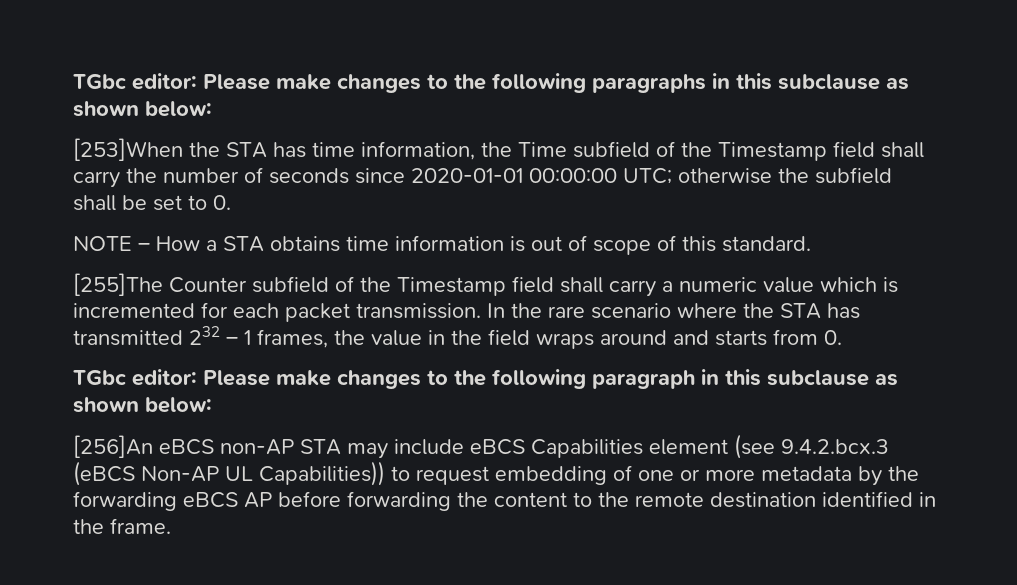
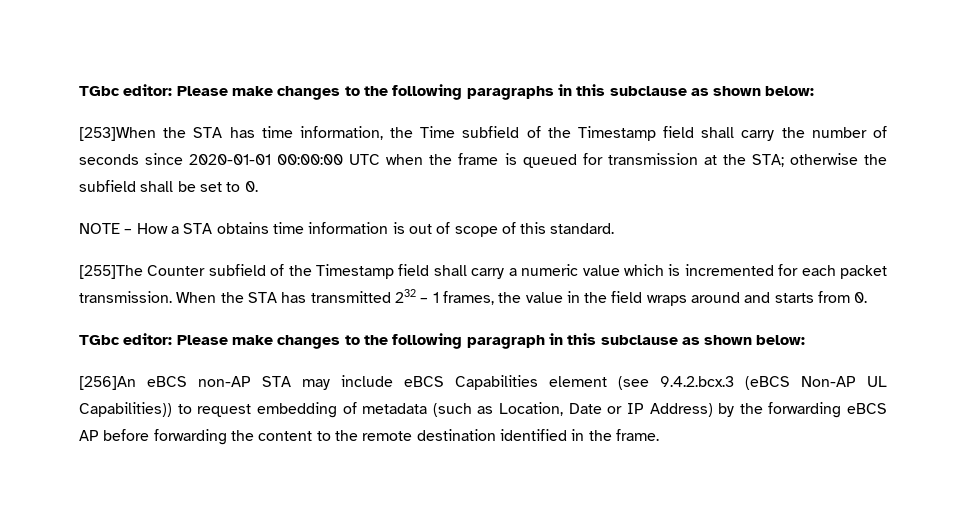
- [253]When the STA has time information, the Time subfield of the Timestamp field shall carry the number of seconds since 2020-01-01 00:00:00 UTC; otherwise the subfield shall be set to 0.
+ [253]When the STA has time information, the Time subfield of the Timestamp field shall carry the number of seconds since 2020-01-01 00:00:00 UTC when the frame is queued for transmission at the STA; otherwise the subfield shall be set to 0.
- In the rare scenario where the STA has transmitted 232 – 1 frames, the value in the field wraps around and starts from 0.
+ When the STA has transmitted 232 – 1 frames, the value in the field wraps around and starts from 0.
- [256]An eBCS non-AP STA may include eBCS Capabilities element (see 9.4.2.bcx.3 (eBCS Non-AP UL Capabilities)) to request embedding of one or more metadata by the forwarding eBCS AP before forwarding the content to the remote destination identified in the frame.
+ [256]An eBCS non-AP STA may include eBCS Capabilities element (see 9.4.2.bcx.3 (eBCS Non-AP UL Capabilities)) to request embedding of metadata (such as Location, Date or IP Address) by the forwarding eBCS AP before forwarding the content to the remote destination identified in the frame.

